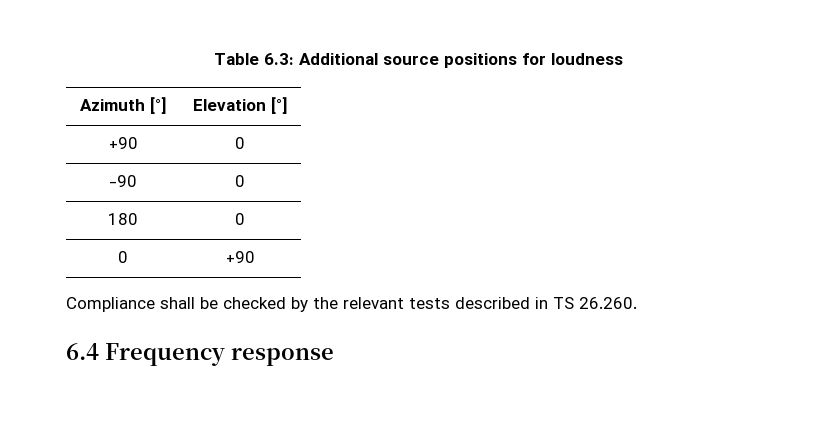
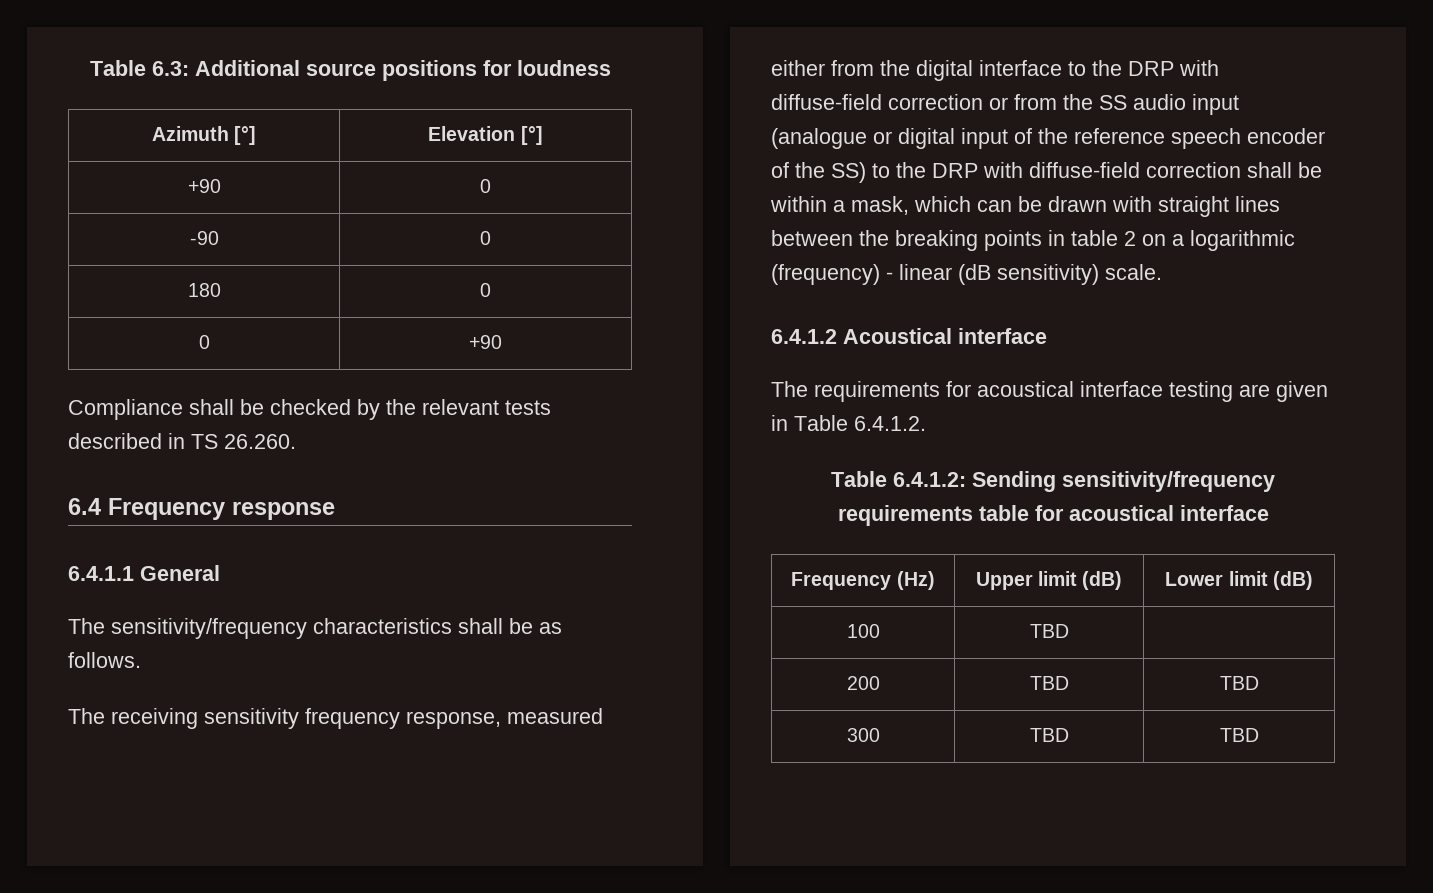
+ 6.4.1.1 General
+ The sensitivity/frequency characteristics shall be as follows.
+ The receiving sensitivity frequency response, measured either from the digital interface to the DRP with diffuse-field correction or from the SS audio input (analogue or digital input of the reference speech encoder of the SS) to the DRP with diffuse-field correction shall be within a mask, which can be drawn with straight lines between the breaking points in table 2 on a logarithmic (frequency) - linear (dB sensitivity) scale.
+ 6.4.1.2 Acoustical interface
+ The requirements for acoustical interface testing are given in Table 6.4.1.2.
+ Table 6.4.1.2: Sending sensitivity/frequency requirements table for acoustical interface
+ Frequency (Hz) | Upper limit (dB) | Lower limit (dB)
+ 100 | TBD |
+ 200 | TBD | TBD
+ 300 | TBD | TBD

